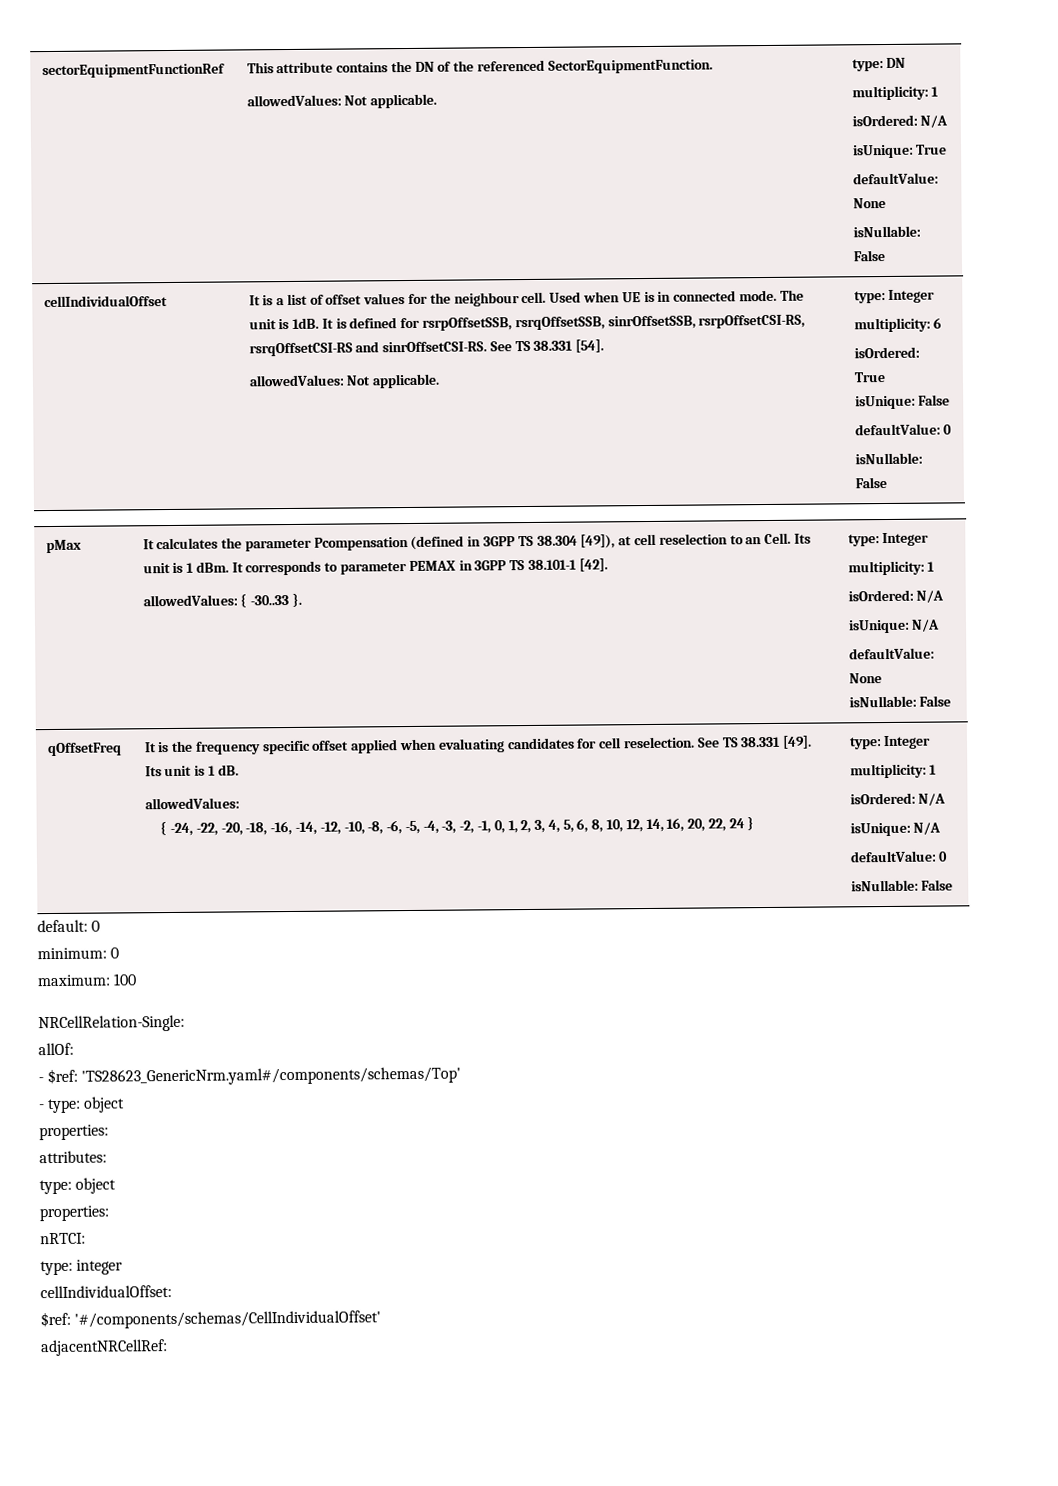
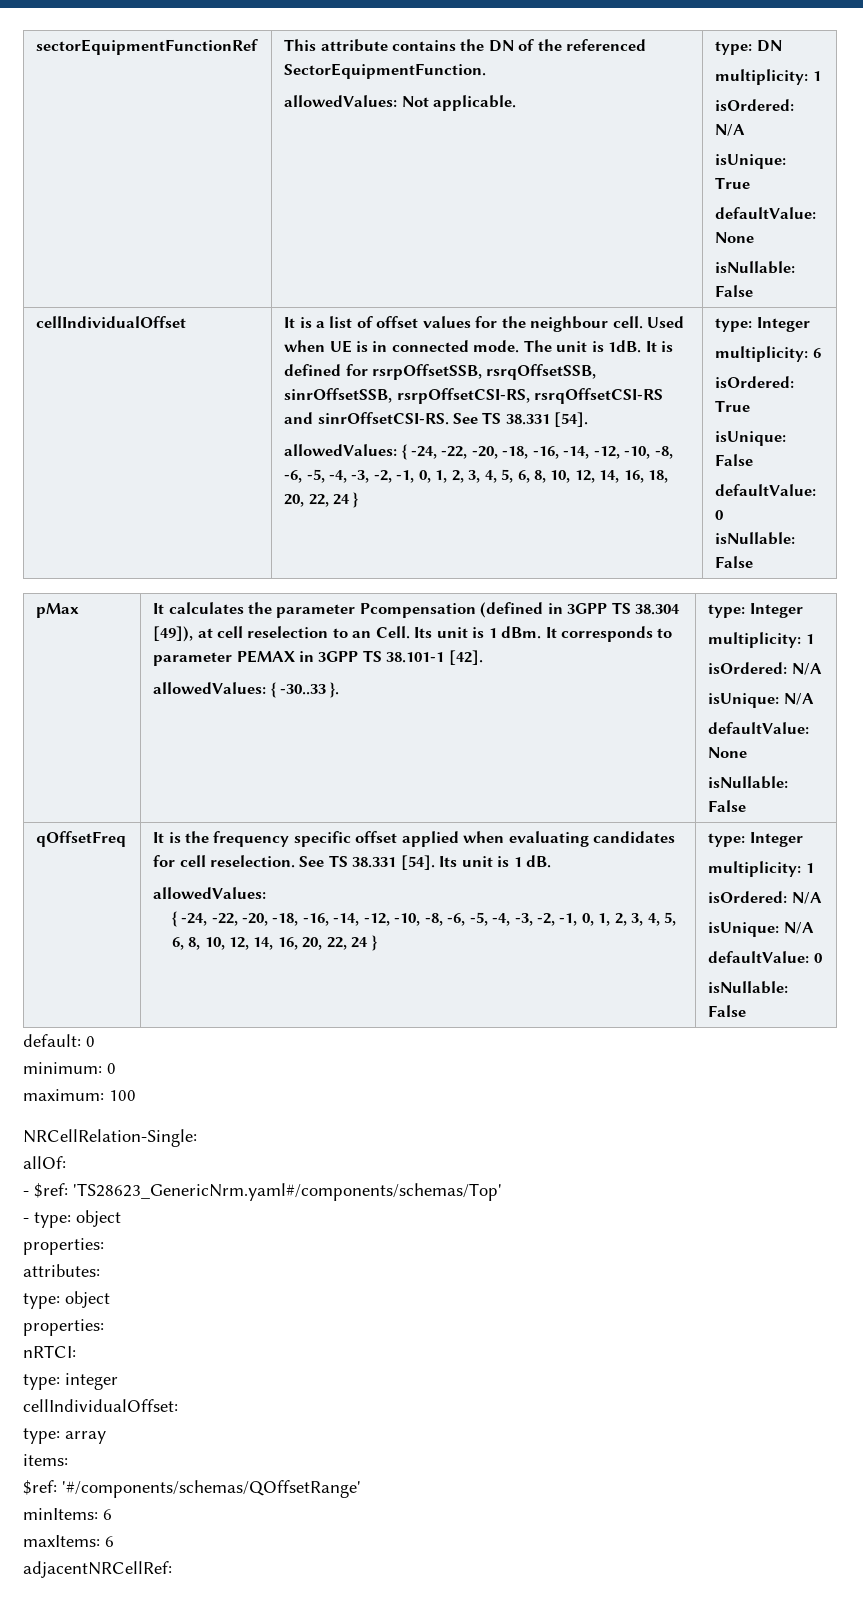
  It is defined for rsrpOffsetSSB, rsrqOffsetSSB, sinrOffsetSSB, rsrpOffsetCSI-RS, rsrqOffsetCSI-RS and sinrOffsetCSI-RS. See TS 38.331 [54].
- allowedValues: Not applicable.
+ allowedValues: { -24, -22, -20, -18, -16, -14, -12, -10, -8, -6, -5, -4, -3, -2, -1, 0, 1, 2, 3, 4, 5, 6, 8, 10, 12, 14, 16, 18, 20, 22, 24 }
- It is the frequency specific offset applied when evaluating candidates for cell reselection. See TS 38.331 [49].
+ It is the frequency specific offset applied when evaluating candidates for cell reselection. See TS 38.331 [54].
- $ref: '#/components/schemas/CellIndividualOffset'
+ type: array
+ items:
+ $ref: '#/components/schemas/QOffsetRange'
+ minItems: 6
+ maxItems: 6

